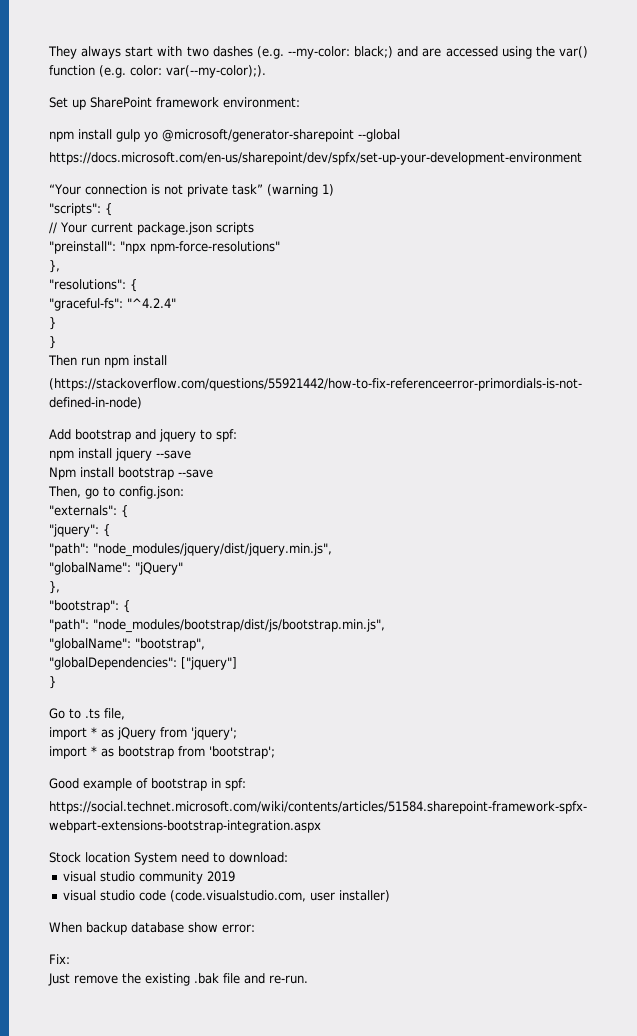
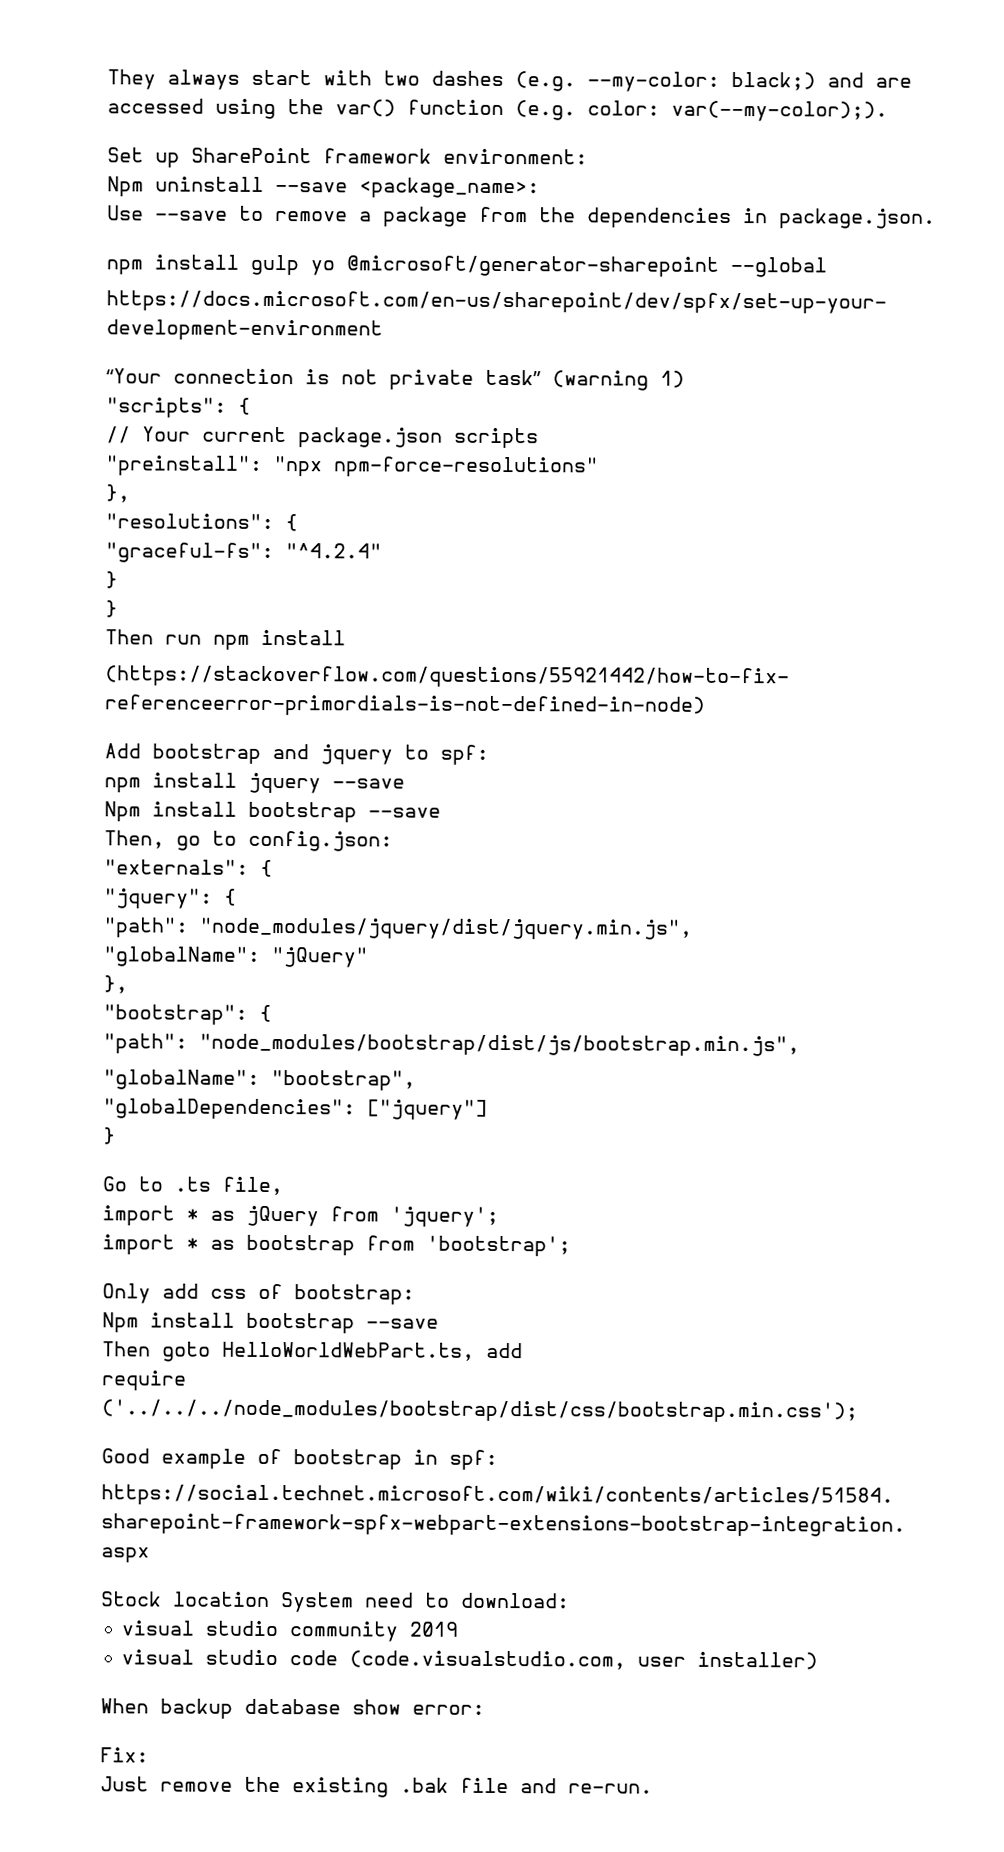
+ Npm uninstall --save <package_name>:
+ Use --save to remove a package from the dependencies in package.json.
+ Only add css of bootstrap:
+ Npm install bootstrap --save
+ Then goto HelloWorldWebPart.ts, add
+ require ('../../../node_modules/bootstrap/dist/css/bootstrap.min.css');

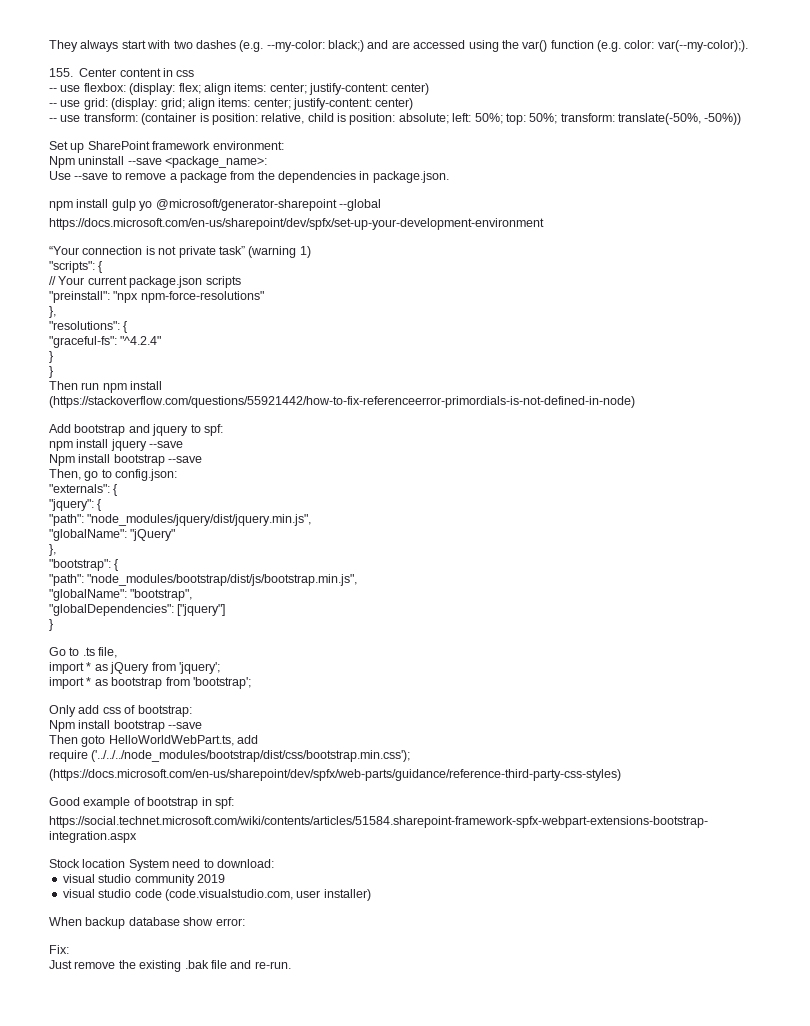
+ 155. Center content in css
+ -- use flexbox: (display: flex; align items: center; justify-content: center)
+ -- use grid: (display: grid; align items: center; justify-content: center)
+ -- use transform: (container is position: relative, child is position: absolute; left: 50%; top: 50%; transform: translate(-50%, -50%))
+ (https://docs.microsoft.com/en-us/sharepoint/dev/spfx/web-parts/guidance/reference-third-party-css-styles)

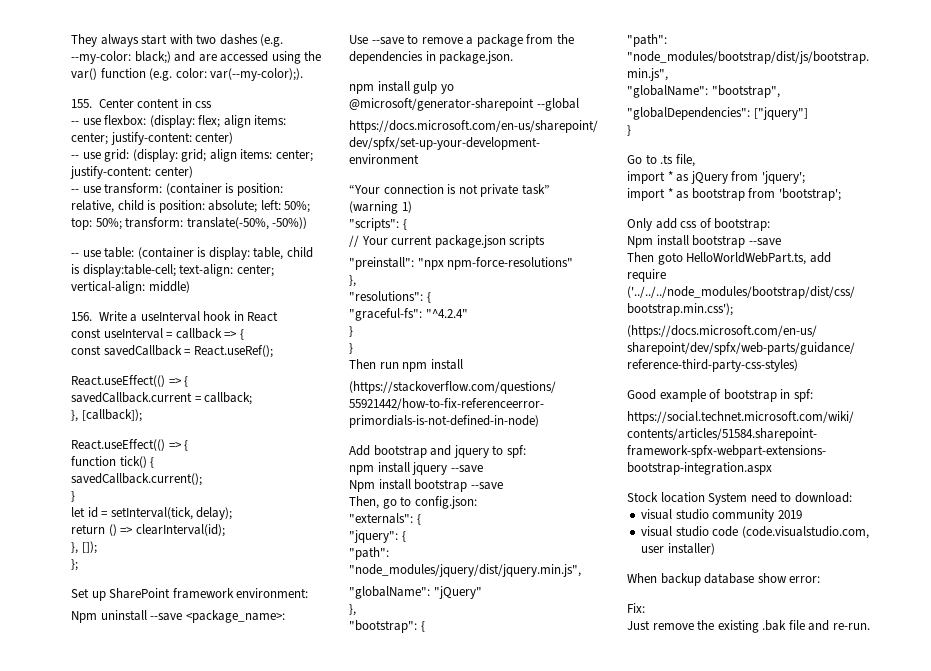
+ -- use table: (container is display: table, child is display:table-cell; text-align: center; vertical-align: middle)
+ 156. Write a useInterval hook in React
+ const useInterval = callback => {
+ const savedCallback = React.useRef();
+ React.useEffect(() => {
+ savedCallback.current = callback;
+ }, [callback]);
+ React.useEffect(() => {
+ function tick() {
+ savedCallback.current();
+ }
+ let id = setInterval(tick, delay);
+ return () => clearInterval(id);
+ }, []);
+ };

